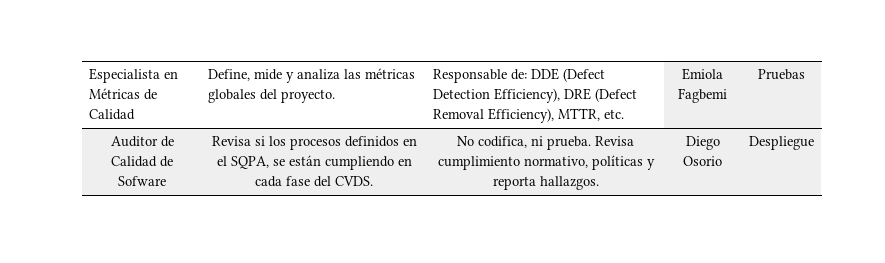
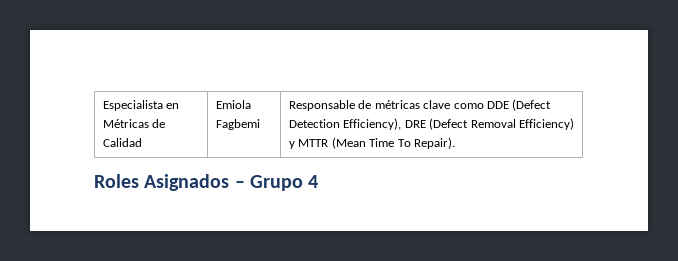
- Especialista en Métricas de Calidad | Define, mide y analiza las métricas globales del proyecto. | Responsable de: DDE (Defect Detection Efficiency), DRE (Defect Removal Efficiency), MTTR, etc. | Emiola Fagbemi | Pruebas
- Auditor de Calidad de Sofware | Revisa si los procesos definidos en el SQPA, se están cumpliendo en cada fase del CVDS. | No codifica, ni prueba. Revisa cumplimiento normativo, políticas y reporta hallazgos. | Diego Osorio | Despliegue
+ Especialista en Métricas de Calidad | Emiola Fagbemi | Responsable de métricas clave como DDE (Defect Detection Efficiency), DRE (Defect Removal Efficiency) y MTTR (Mean Time To Repair).
+ Roles Asignados – Grupo 4

